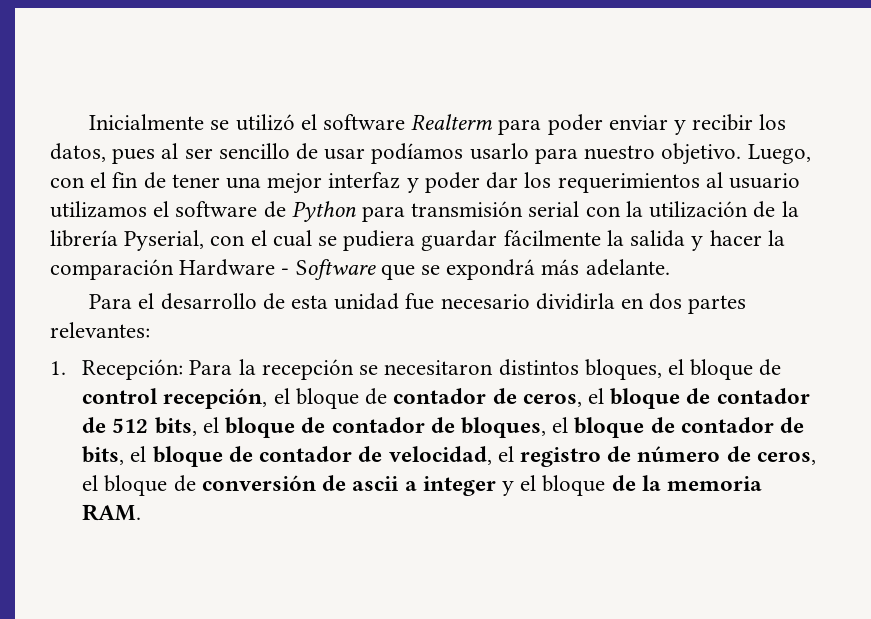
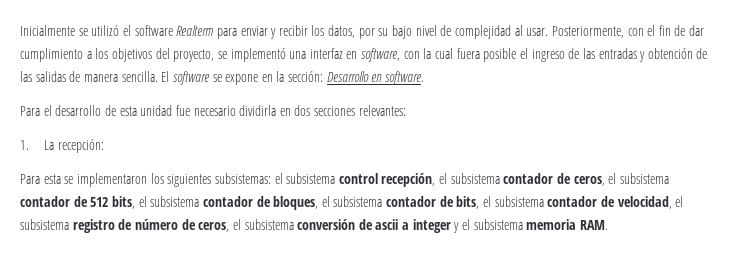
- Inicialmente se utilizó el software Realterm para poder enviar y recibir los datos, pues al ser sencillo de usar podíamos usarlo para nuestro objetivo. Luego, con el fin de tener una mejor interfaz y poder dar los requerimientos al usuario utilizamos el software de Python para transmisión serial con la utilización de la librería Pyserial, con el cual se pudiera guardar fácilmente la salida y hacer la comparación Hardware - Software que se expondrá más adelante.
+ Inicialmente se utilizó el software Realterm para enviar y recibir los datos, por su bajo nivel de complejidad al usar. Posteriormente, con el fin de dar cumplimiento a los objetivos del proyecto, se implementó una interfaz en software, con la cual fuera posible el ingreso de las entradas y obtención de las salidas de manera sencilla. El software se expone en la sección: Desarrollo en software.
- Para el desarrollo de esta unidad fue necesario dividirla en dos partes relevantes:
+ Para el desarrollo de esta unidad fue necesario dividirla en dos secciones relevantes:
- 1. Recepción: Para la recepción se necesitaron distintos bloques, el bloque de control recepción, el bloque de contador de ceros, el bloque de contador de 512 bits, el bloque de contador de bloques, el bloque de contador de bits, el bloque de contador de velocidad, el registro de número de ceros, el bloque de conversión de ascii a integer y el bloque de la memoria RAM.
+ 1. La recepción:
+ Para esta se implementaron los siguientes subsistemas: el subsistema control recepción, el subsistema contador de ceros, el subsistema contador de 512 bits, el subsistema contador de bloques, el subsistema contador de bits, el subsistema contador de velocidad, el subsistema registro de número de ceros, el subsistema conversión de ascii a integer y el subsistema memoria RAM.

